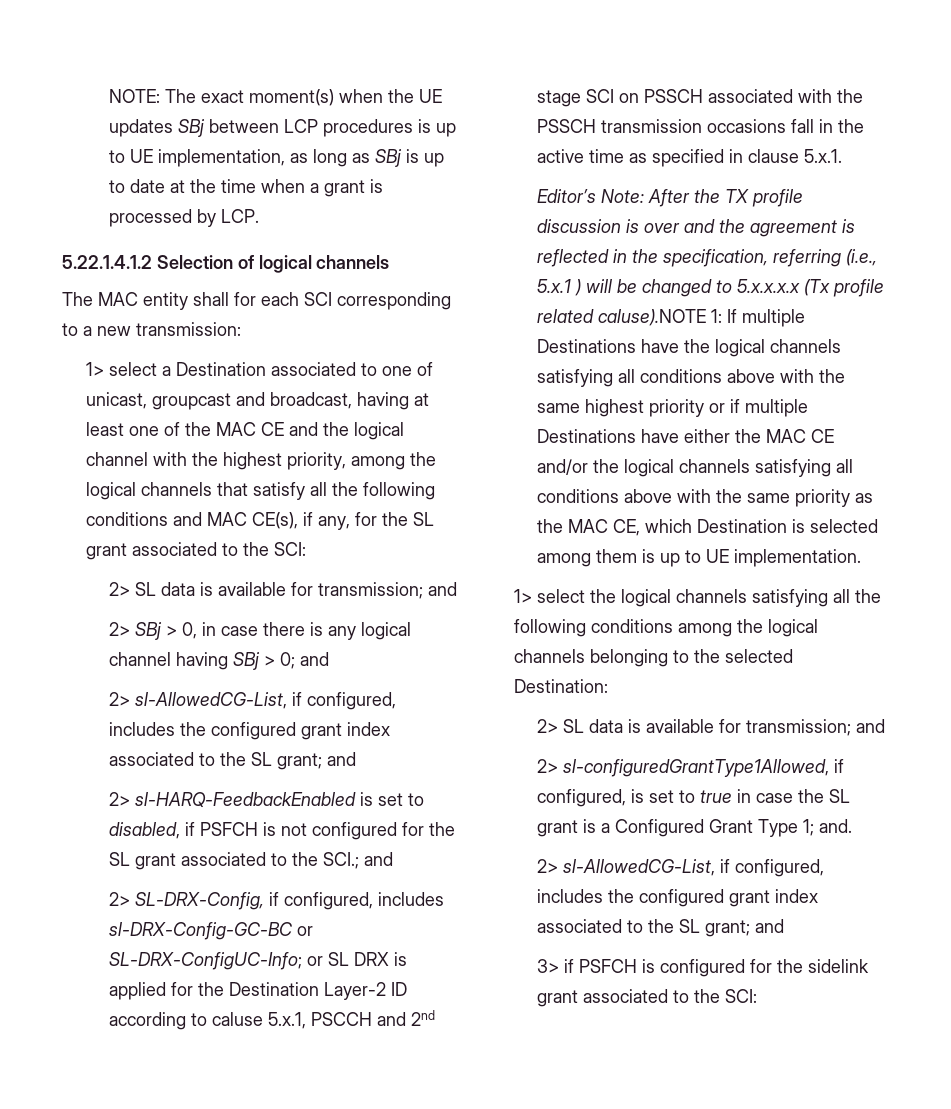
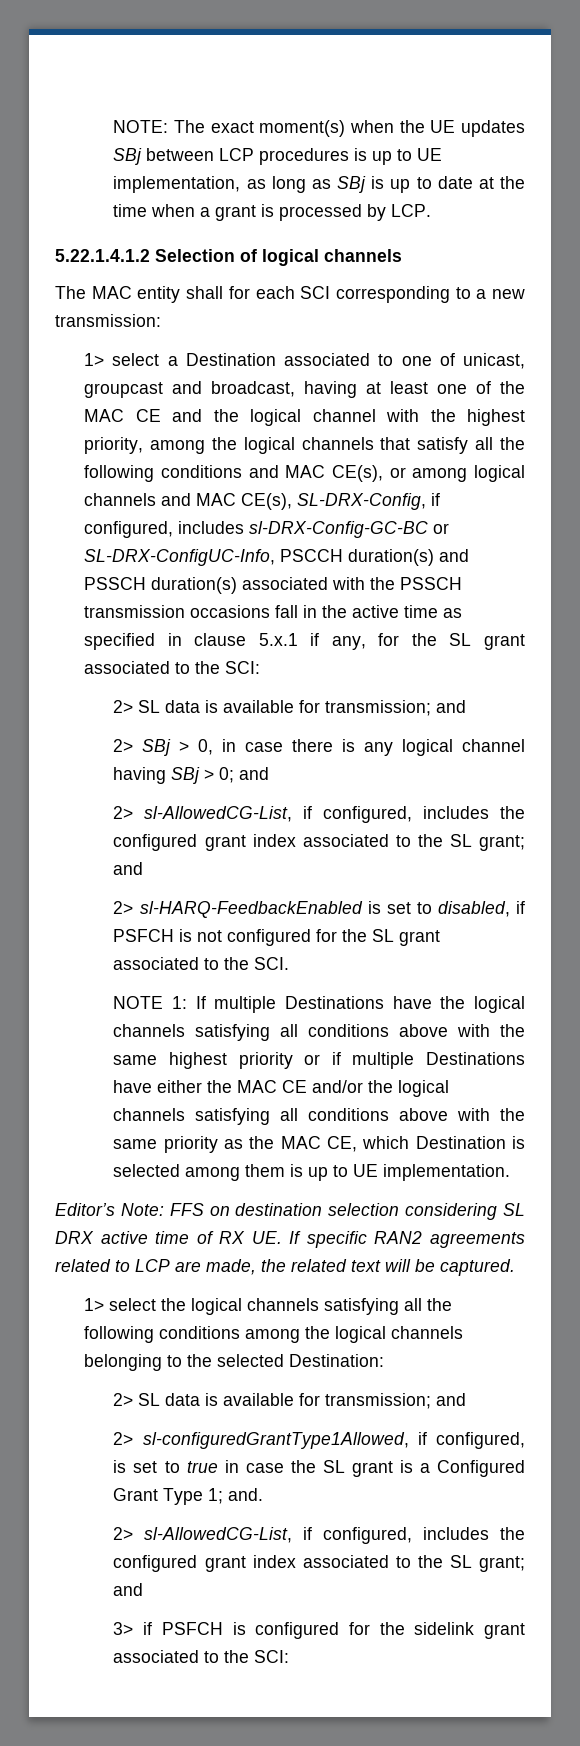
- 1> select a Destination associated to one of unicast, groupcast and broadcast, having at least one of the MAC CE and the logical channel with the highest priority, among the logical channels that satisfy all the following conditions and MAC CE(s), if any, for the SL grant associated to the SCI:
+ 1> select a Destination associated to one of unicast, groupcast and broadcast, having at least one of the MAC CE and the logical channel with the highest priority, among the logical channels that satisfy all the following conditions and MAC CE(s), or among logical channels and MAC CE(s), SL-DRX-Config, if configured, includes sl-DRX-Config-GC-BC or SL-DRX-ConfigUC-Info, PSCCH duration(s) and PSSCH duration(s) associated with the PSSCH transmission occasions fall in the active time as specified in clause 5.x.1 if any, for the SL grant associated to the SCI:
- 2> sl-HARQ-FeedbackEnabled is set to disabled, if PSFCH is not configured for the SL grant associated to the SCI.; and
- 2> SL-DRX-Config, if configured, includes sl-DRX-Config-GC-BC or SL-DRX-ConfigUC-Info; or SL DRX is applied for the Destination Layer-2 ID according to caluse 5.x.1, PSCCH and 2nd stage SCI on PSSCH associated with the PSSCH transmission occasions fall in the active time as specified in clause 5.x.1.
- Editor’s Note: After the TX profile discussion is over and the agreement is reflected in the specification, referring (i.e., 5.x.1 ) will be changed to 5.x.x.x.x (Tx profile related caluse).NOTE 1:
+ 2> sl-HARQ-FeedbackEnabled is set to disabled, if PSFCH is not configured for the SL grant associated to the SCI.
+ NOTE 1:
+ Editor’s Note: FFS on destination selection considering SL DRX active time of RX UE. If specific RAN2 agreements related to LCP are made, the related text will be captured.

